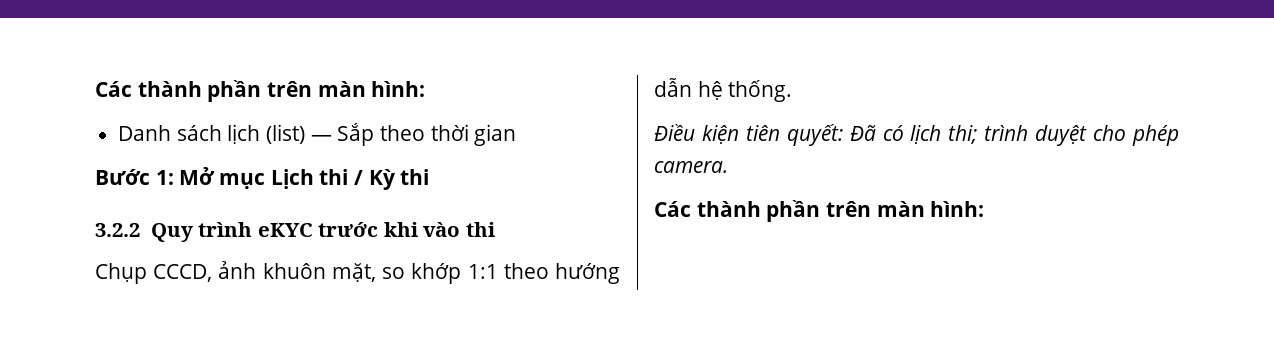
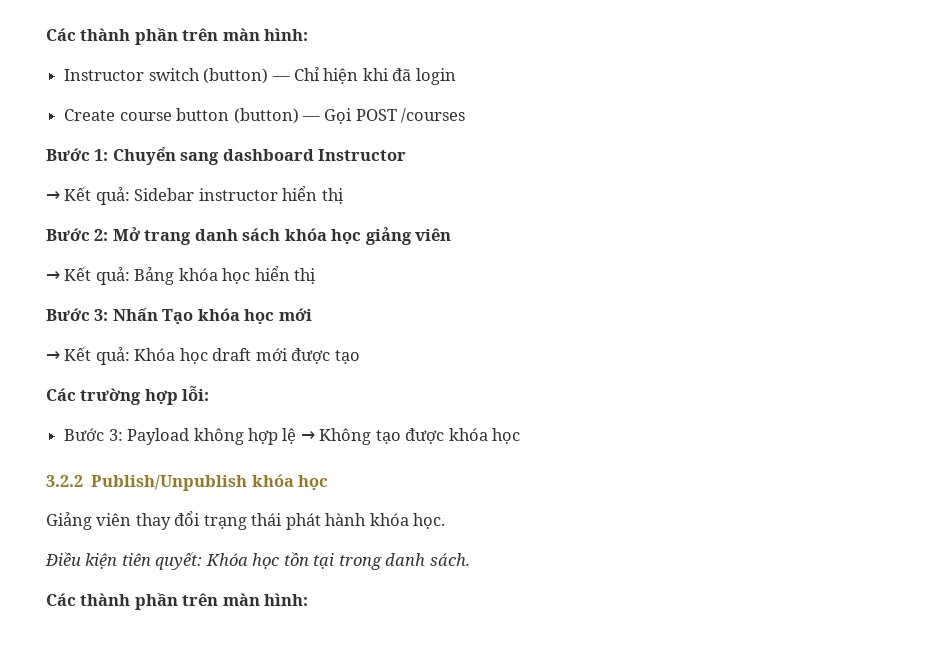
- Danh sách lịch (list) — Sắp theo thời gian
- Bước 1: Mở mục Lịch thi / Kỳ thi
- 3.2.2 Quy trình eKYC trước khi vào thi
- Chụp CCCD, ảnh khuôn mặt, so khớp 1:1 theo hướng dẫn hệ thống.
- Điều kiện tiên quyết: Đã có lịch thi; trình duyệt cho phép camera.
+ Instructor switch (button) — Chỉ hiện khi đã login
+ Create course button (button) — Gọi POST /courses
+ Bước 1: Chuyển sang dashboard Instructor
+ → Kết quả: Sidebar instructor hiển thị
+ Bước 2: Mở trang danh sách khóa học giảng viên
+ → Kết quả: Bảng khóa học hiển thị
+ Bước 3: Nhấn Tạo khóa học mới
+ → Kết quả: Khóa học draft mới được tạo
+ Các trường hợp lỗi:
+ Bước 3: Payload không hợp lệ → Không tạo được khóa học
+ 3.2.2 Publish/Unpublish khóa học
+ Giảng viên thay đổi trạng thái phát hành khóa học.
+ Điều kiện tiên quyết: Khóa học tồn tại trong danh sách.

